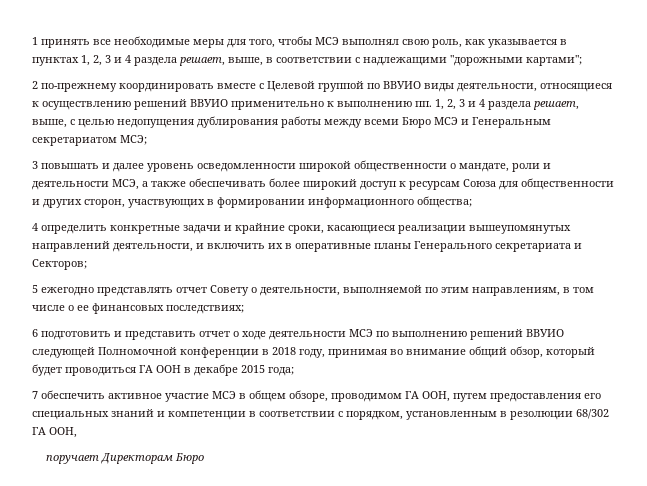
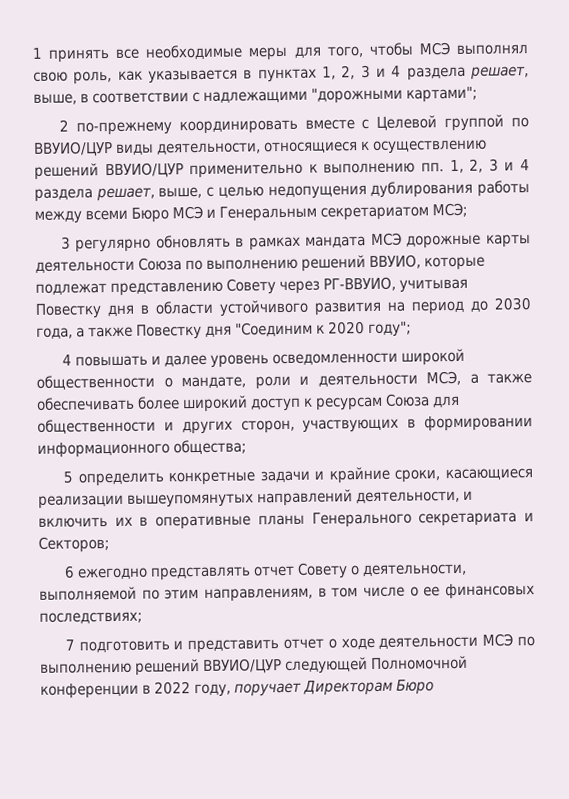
- 2 по-прежнему координировать вместе с Целевой группой по ВВУИО виды деятельности, относящиеся к осуществлению решений ВВУИО применительно к выполнению пп. 1, 2, 3 и 4 раздела решает, выше, с целью недопущения дублирования работы между всеми Бюро МСЭ и Генеральным секретариатом МСЭ;
+ 2 по-прежнему координировать вместе с Целевой группой по ВВУИО/ЦУР виды деятельности, относящиеся к осуществлению решений ВВУИО/ЦУР применительно к выполнению пп. 1, 2, 3 и 4 раздела решает, выше, с целью недопущения дублирования работы между всеми Бюро МСЭ и Генеральным секретариатом МСЭ;
- 3 повышать и далее уровень осведомленности широкой общественности о мандате, роли и деятельности МСЭ, а также обеспечивать более широкий доступ к ресурсам Союза для общественности и других сторон, участвующих в формировании информационного общества;
+ 3 регулярно обновлять в рамках мандата МСЭ дорожные карты деятельности Союза по выполнению решений ВВУИО, которые подлежат представлению Совету через РГ-ВВУИО, учитывая Повестку дня в области устойчивого развития на период до 2030 года, а также Повестку дня "Соединим к 2020 году";
+ 4 повышать и далее уровень осведомленности широкой общественности о мандате, роли и деятельности МСЭ, а также обеспечивать более широкий доступ к ресурсам Союза для общественности и других сторон, участвующих в формировании информационного общества;
- 4 определить конкретные задачи и крайние сроки, касающиеся реализации вышеупомянутых направлений деятельности, и включить их в оперативные планы Генерального секретариата и Секторов;
+ 5 определить конкретные задачи и крайние сроки, касающиеся реализации вышеупомянутых направлений деятельности, и включить их в оперативные планы Генерального секретариата и Секторов;
- 5 ежегодно представлять отчет Совету о деятельности, выполняемой по этим направлениям, в том числе о ее финансовых последствиях;
+ 6 ежегодно представлять отчет Совету о деятельности, выполняемой по этим направлениям, в том числе о ее финансовых последствиях;
- 6 подготовить и представить отчет о ходе деятельности МСЭ по выполнению решений ВВУИО следующей Полномочной конференции в 2018 году, принимая во внимание общий обзор, который будет проводиться ГА ООН в декабре 2015 года;
- 7 обеспечить активное участие МСЭ в общем обзоре, проводимом ГА ООН, путем предоставления его специальных знаний и компетенции в соответствии с порядком, установленным в резолюции 68/302 ГА ООН,
- поручает Директорам Бюро
+ 7 подготовить и представить отчет о ходе деятельности МСЭ по выполнению решений ВВУИО/ЦУР следующей Полномочной конференции в 2022 году, поручает Директорам Бюро

